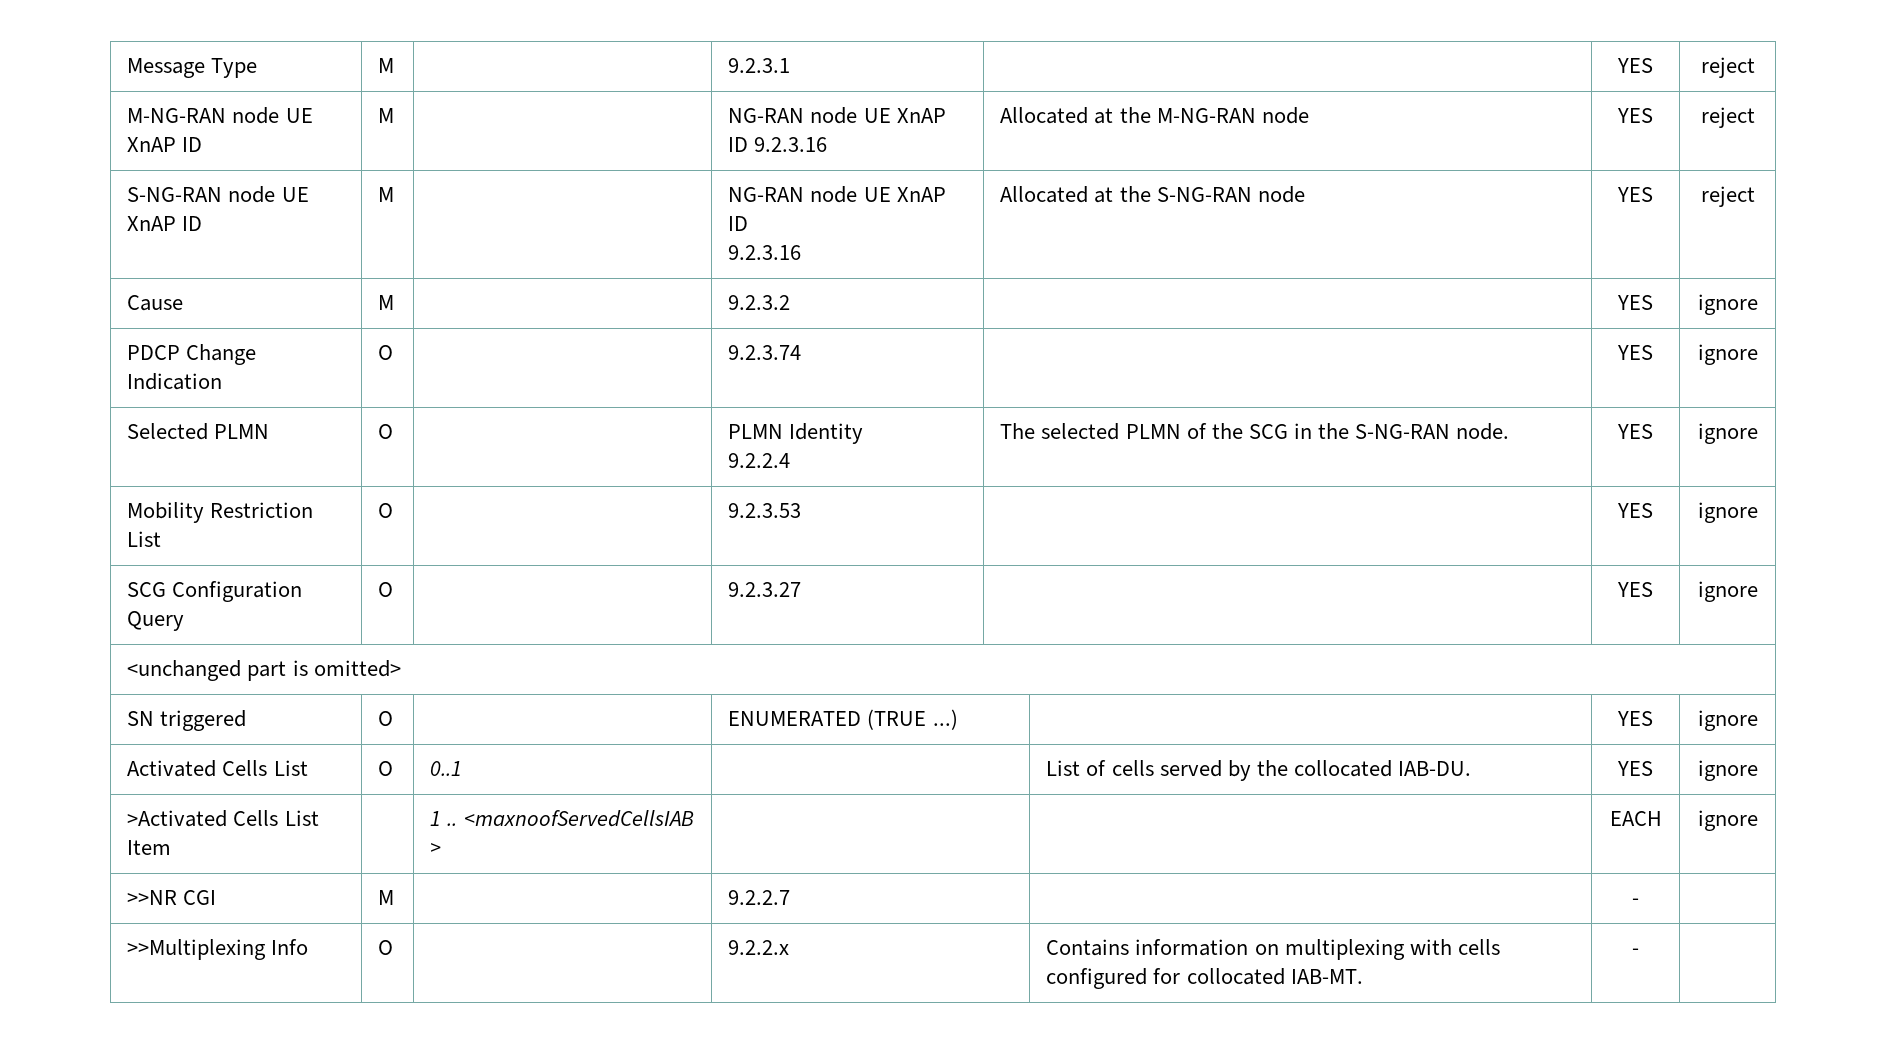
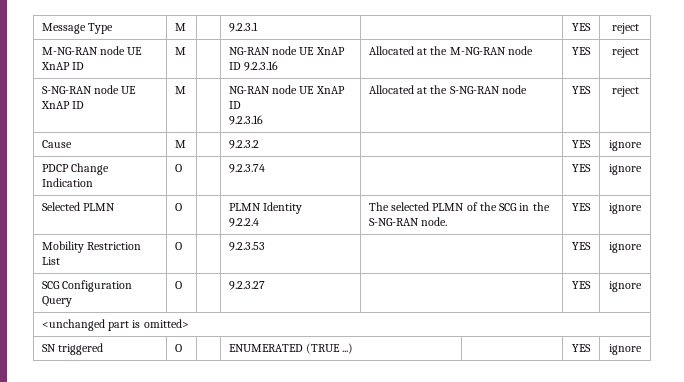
- Activated Cells List | O | 0..1 | | List of cells served by the collocated IAB-DU. | YES | ignore
- >Activated Cells List Item | | 1 .. <maxnoofServedCellsIAB > | | | EACH | ignore
- >>NR CGI | M | | 9.2.2.7 | | - |
- >>Multiplexing Info | O | | 9.2.2.x | Contains information on multiplexing with cells configured for collocated IAB-MT. | - |

